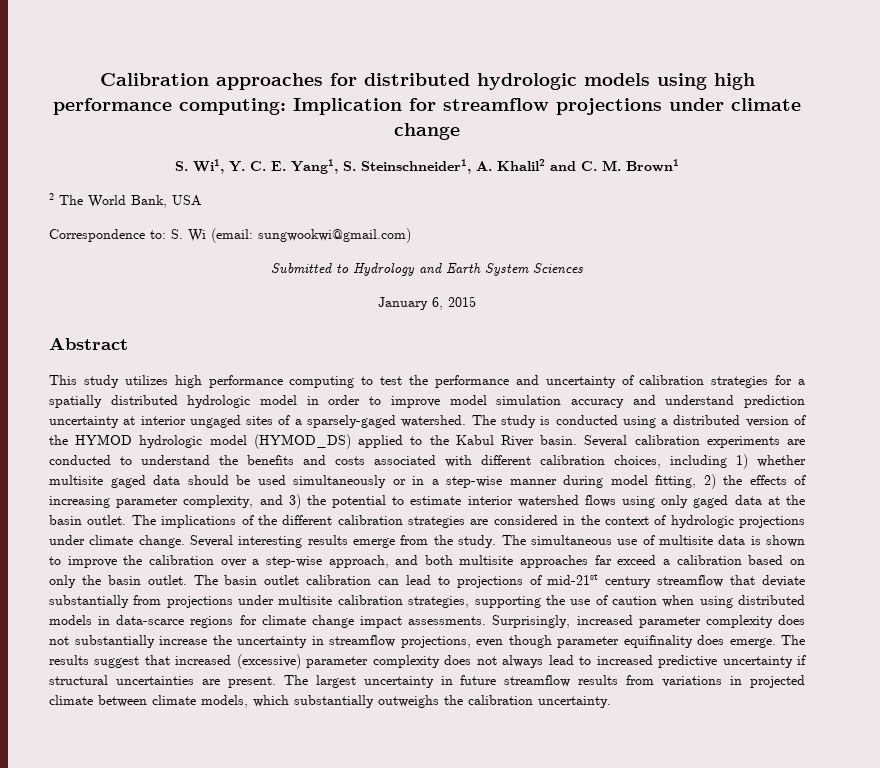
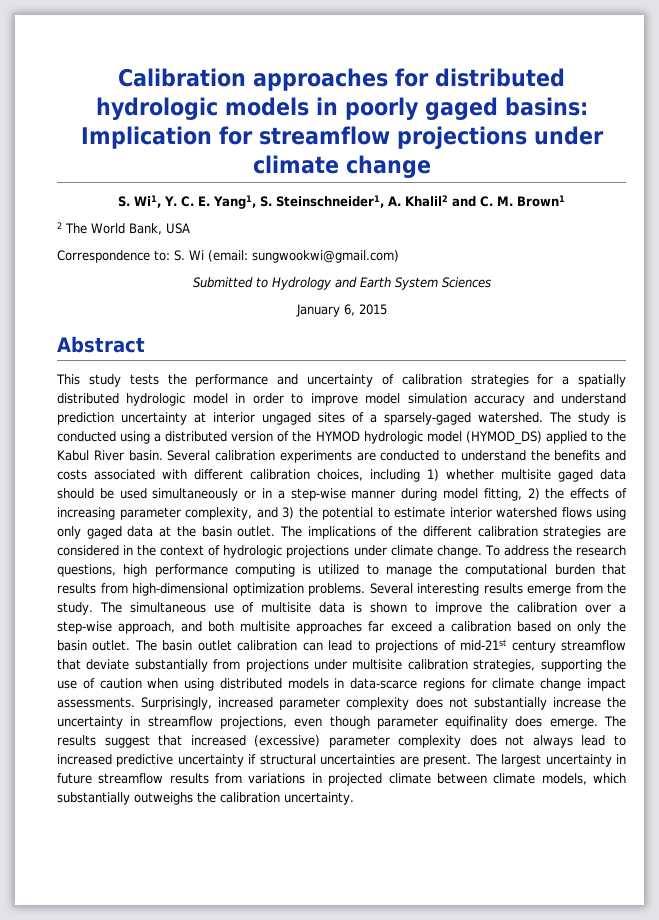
- Calibration approaches for distributed hydrologic models using high performance computing: Implication for streamflow projections under climate change
+ Calibration approaches for distributed hydrologic models in poorly gaged basins: Implication for streamflow projections under climate change
- This study utilizes high performance computing to test the performance and uncertainty of calibration strategies for a spatially distributed hydrologic model in order to improve model simulation accuracy and understand prediction uncertainty at interior ungaged sites of a sparsely-gaged watershed.
+ This study tests the performance and uncertainty of calibration strategies for a spatially distributed hydrologic model in order to improve model simulation accuracy and understand prediction uncertainty at interior ungaged sites of a sparsely-gaged watershed.
+ To address the research questions, high performance computing is utilized to manage the computational burden that results from high-dimensional optimization problems.

